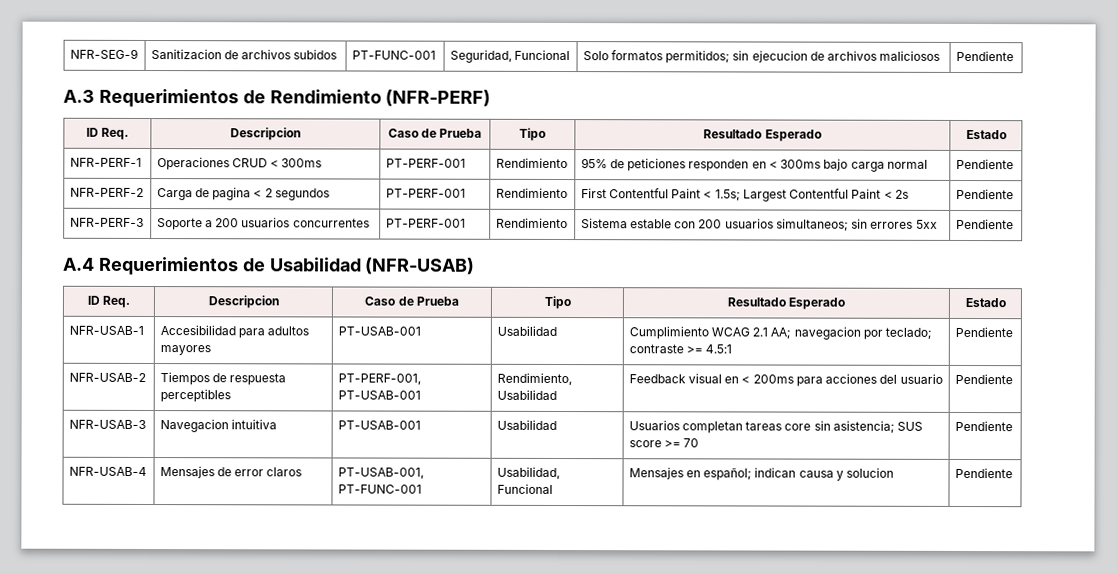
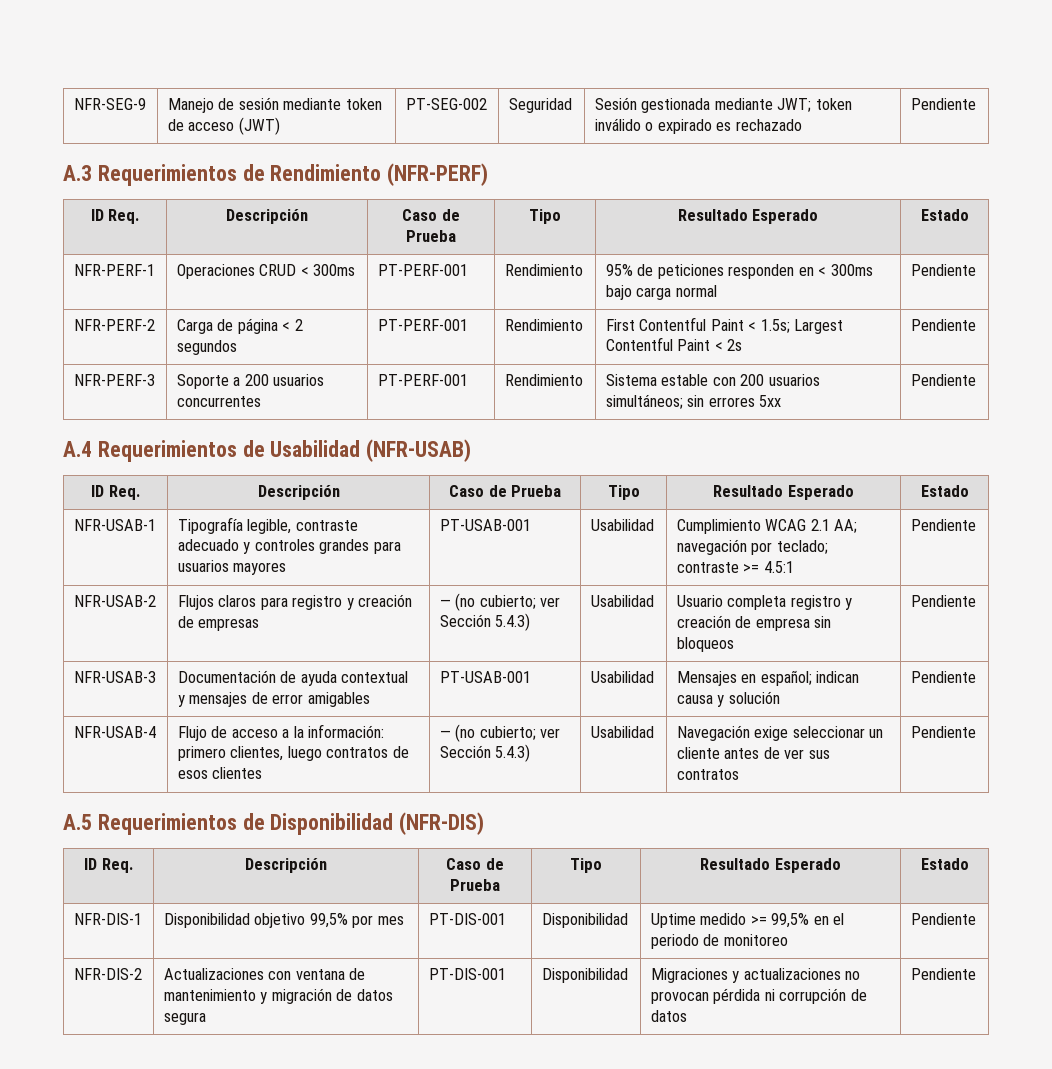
- NFR-SEG-9 | Sanitizacion de archivos subidos | PT-FUNC-001 | Seguridad, Funcional | Solo formatos permitidos; sin ejecucion de archivos maliciosos | Pendiente
+ NFR-SEG-9 | Manejo de sesión mediante token de acceso (JWT) | PT-SEG-002 | Seguridad | Sesión gestionada mediante JWT; token inválido o expirado es rechazado | Pendiente
  A.3 Requerimientos de Rendimiento (NFR-PERF)
- ID Req. | Descripcion | Caso de Prueba | Tipo | Resultado Esperado | Estado
+ ID Req. | Descripción | Caso de Prueba | Tipo | Resultado Esperado | Estado
- NFR-PERF-2 | Carga de pagina < 2 segundos | PT-PERF-001 | Rendimiento | First Contentful Paint < 1.5s; Largest Contentful Paint < 2s | Pendiente
+ NFR-PERF-2 | Carga de página < 2 segundos | PT-PERF-001 | Rendimiento | First Contentful Paint < 1.5s; Largest Contentful Paint < 2s | Pendiente
- NFR-PERF-3 | Soporte a 200 usuarios concurrentes | PT-PERF-001 | Rendimiento | Sistema estable con 200 usuarios simultaneos; sin errores 5xx | Pendiente
+ NFR-PERF-3 | Soporte a 200 usuarios concurrentes | PT-PERF-001 | Rendimiento | Sistema estable con 200 usuarios simultáneos; sin errores 5xx | Pendiente
  A.4 Requerimientos de Usabilidad (NFR-USAB)
- ID Req. | Descripcion | Caso de Prueba | Tipo | Resultado Esperado | Estado
+ ID Req. | Descripción | Caso de Prueba | Tipo | Resultado Esperado | Estado
- NFR-USAB-1 | Accesibilidad para adultos mayores | PT-USAB-001 | Usabilidad | Cumplimiento WCAG 2.1 AA; navegacion por teclado; contraste >= 4.5:1 | Pendiente
+ NFR-USAB-1 | Tipografía legible, contraste adecuado y controles grandes para usuarios mayores | PT-USAB-001 | Usabilidad | Cumplimiento WCAG 2.1 AA; navegación por teclado; contraste >= 4.5:1 | Pendiente
- NFR-USAB-2 | Tiempos de respuesta perceptibles | PT-PERF-001, PT-USAB-001 | Rendimiento, Usabilidad | Feedback visual en < 200ms para acciones del usuario | Pendiente
- NFR-USAB-3 | Navegacion intuitiva | PT-USAB-001 | Usabilidad | Usuarios completan tareas core sin asistencia; SUS score >= 70 | Pendiente
- NFR-USAB-4 | Mensajes de error claros | PT-USAB-001, PT-FUNC-001 | Usabilidad, Funcional | Mensajes en español; indican causa y solucion | Pendiente
+ NFR-USAB-2 | Flujos claros para registro y creación de empresas | — (no cubierto; ver Sección 5.4.3) | Usabilidad | Usuario completa registro y creación de empresa sin bloqueos | Pendiente
+ NFR-USAB-3 | Documentación de ayuda contextual y mensajes de error amigables | PT-USAB-001 | Usabilidad | Mensajes en español; indican causa y solución | Pendiente
+ NFR-USAB-4 | Flujo de acceso a la información: primero clientes, luego contratos de esos clientes | — (no cubierto; ver Sección 5.4.3) | Usabilidad | Navegación exige seleccionar un cliente antes de ver sus contratos | Pendiente
+ A.5 Requerimientos de Disponibilidad (NFR-DIS)
+ ID Req. | Descripción | Caso de Prueba | Tipo | Resultado Esperado | Estado
+ NFR-DIS-1 | Disponibilidad objetivo 99,5% por mes | PT-DIS-001 | Disponibilidad | Uptime medido >= 99,5% en el periodo de monitoreo | Pendiente
+ NFR-DIS-2 | Actualizaciones con ventana de mantenimiento y migración de datos segura | PT-DIS-001 | Disponibilidad | Migraciones y actualizaciones no provocan pérdida ni corrupción de datos | Pendiente

